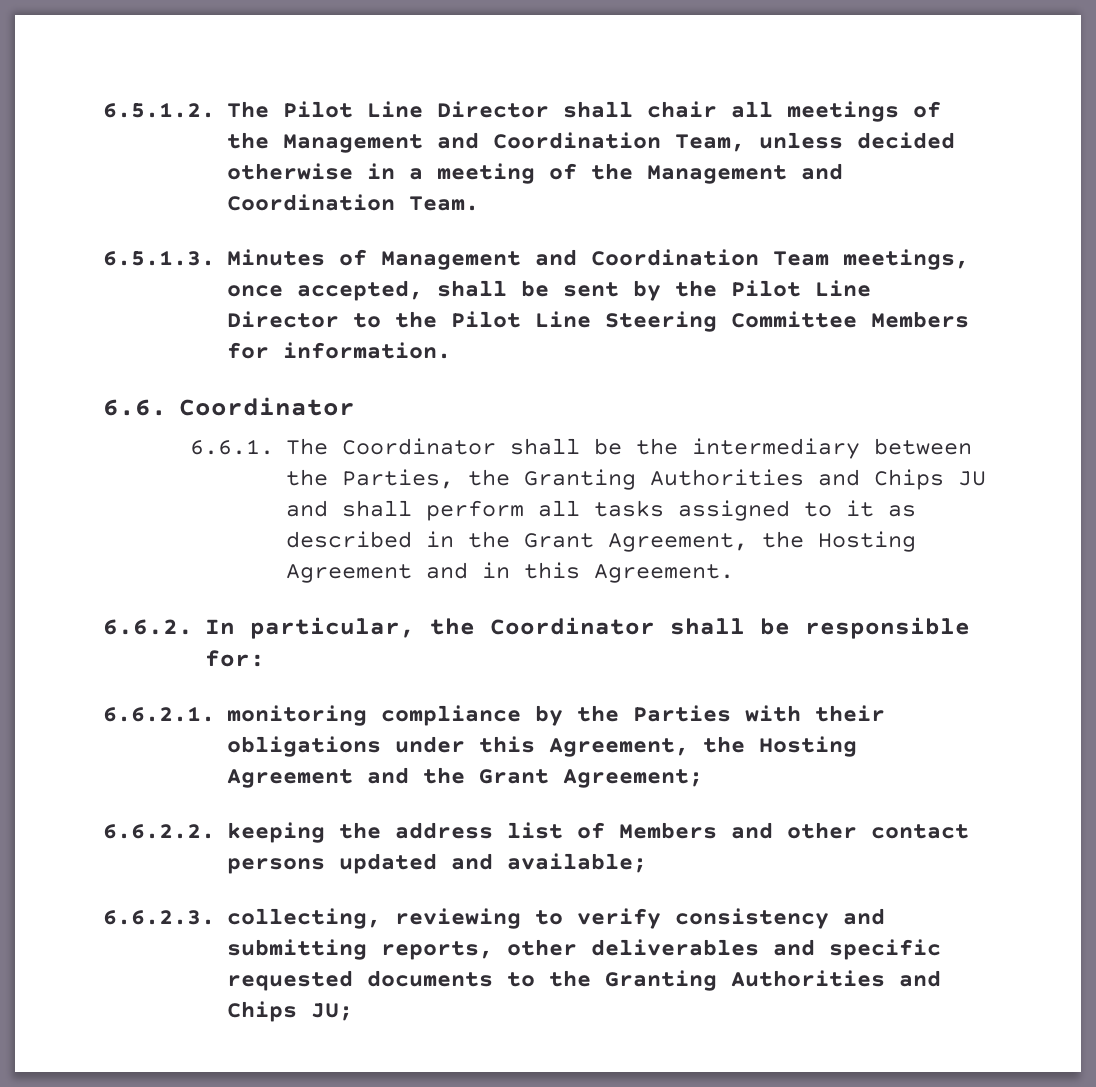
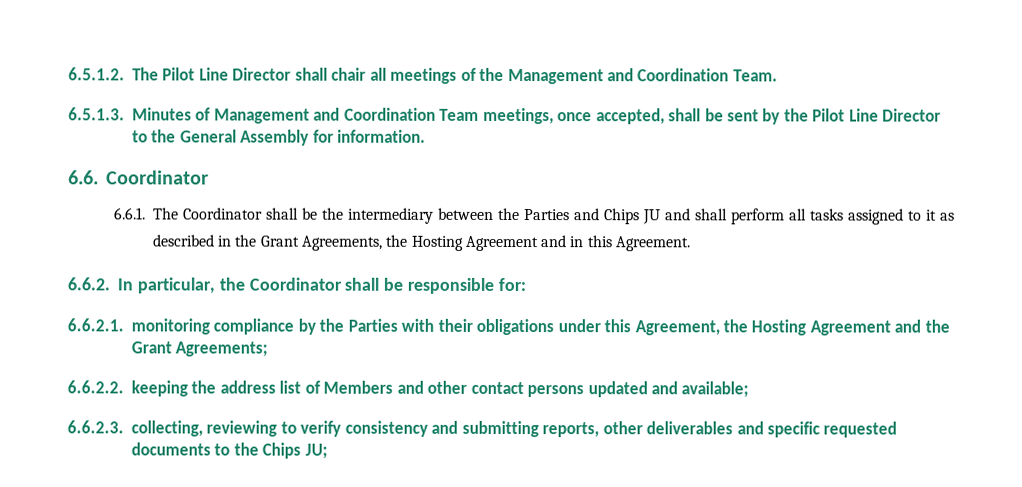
- 6.5.1.2. The Pilot Line Director shall chair all meetings of the Management and Coordination Team, unless decided otherwise in a meeting of the Management and Coordination Team.
+ 6.5.1.2. The Pilot Line Director shall chair all meetings of the Management and Coordination Team.
- 6.5.1.3. Minutes of Management and Coordination Team meetings, once accepted, shall be sent by the Pilot Line Director to the Pilot Line Steering Committee Members for information.
+ 6.5.1.3. Minutes of Management and Coordination Team meetings, once accepted, shall be sent by the Pilot Line Director to the General Assembly for information.
- 6.6.1. The Coordinator shall be the intermediary between the Parties, the Granting Authorities and Chips JU and shall perform all tasks assigned to it as described in the Grant Agreement, the Hosting Agreement and in this Agreement.
+ 6.6.1. The Coordinator shall be the intermediary between the Parties and Chips JU and shall perform all tasks assigned to it as described in the Grant Agreements, the Hosting Agreement and in this Agreement.
- 6.6.2.1. monitoring compliance by the Parties with their obligations under this Agreement, the Hosting Agreement and the Grant Agreement;
+ 6.6.2.1. monitoring compliance by the Parties with their obligations under this Agreement, the Hosting Agreement and the Grant Agreements;
- 6.6.2.3. collecting, reviewing to verify consistency and submitting reports, other deliverables and specific requested documents to the Granting Authorities and Chips JU;
+ 6.6.2.3. collecting, reviewing to verify consistency and submitting reports, other deliverables and specific requested documents to the Chips JU;

